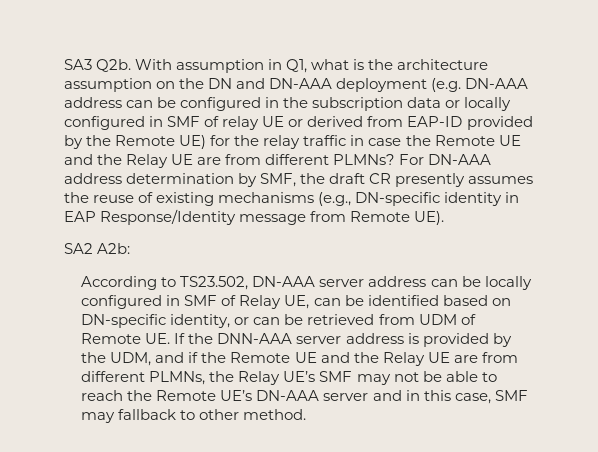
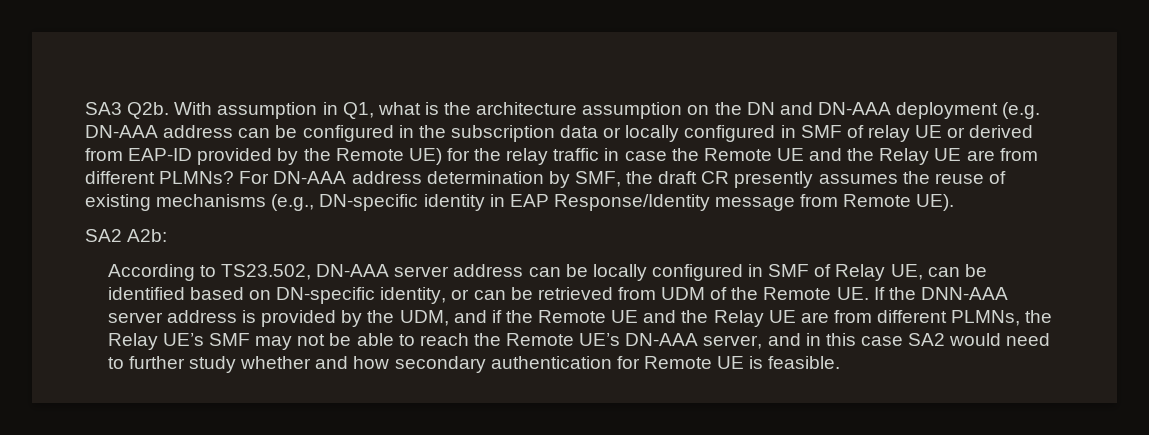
- According to TS23.502, DN-AAA server address can be locally configured in SMF of Relay UE, can be identified based on DN-specific identity, or can be retrieved from UDM of Remote UE. If the DNN-AAA server address is provided by the UDM, and if the Remote UE and the Relay UE are from different PLMNs, the Relay UE’s SMF may not be able to reach the Remote UE’s DN-AAA server and in this case, SMF may fallback to other method.
+ According to TS23.502, DN-AAA server address can be locally configured in SMF of Relay UE, can be identified based on DN-specific identity, or can be retrieved from UDM of the Remote UE. If the DNN-AAA server address is provided by the UDM, and if the Remote UE and the Relay UE are from different PLMNs, the Relay UE’s SMF may not be able to reach the Remote UE’s DN-AAA server, and in this case SA2 would need to further study whether and how secondary authentication for Remote UE is feasible.

